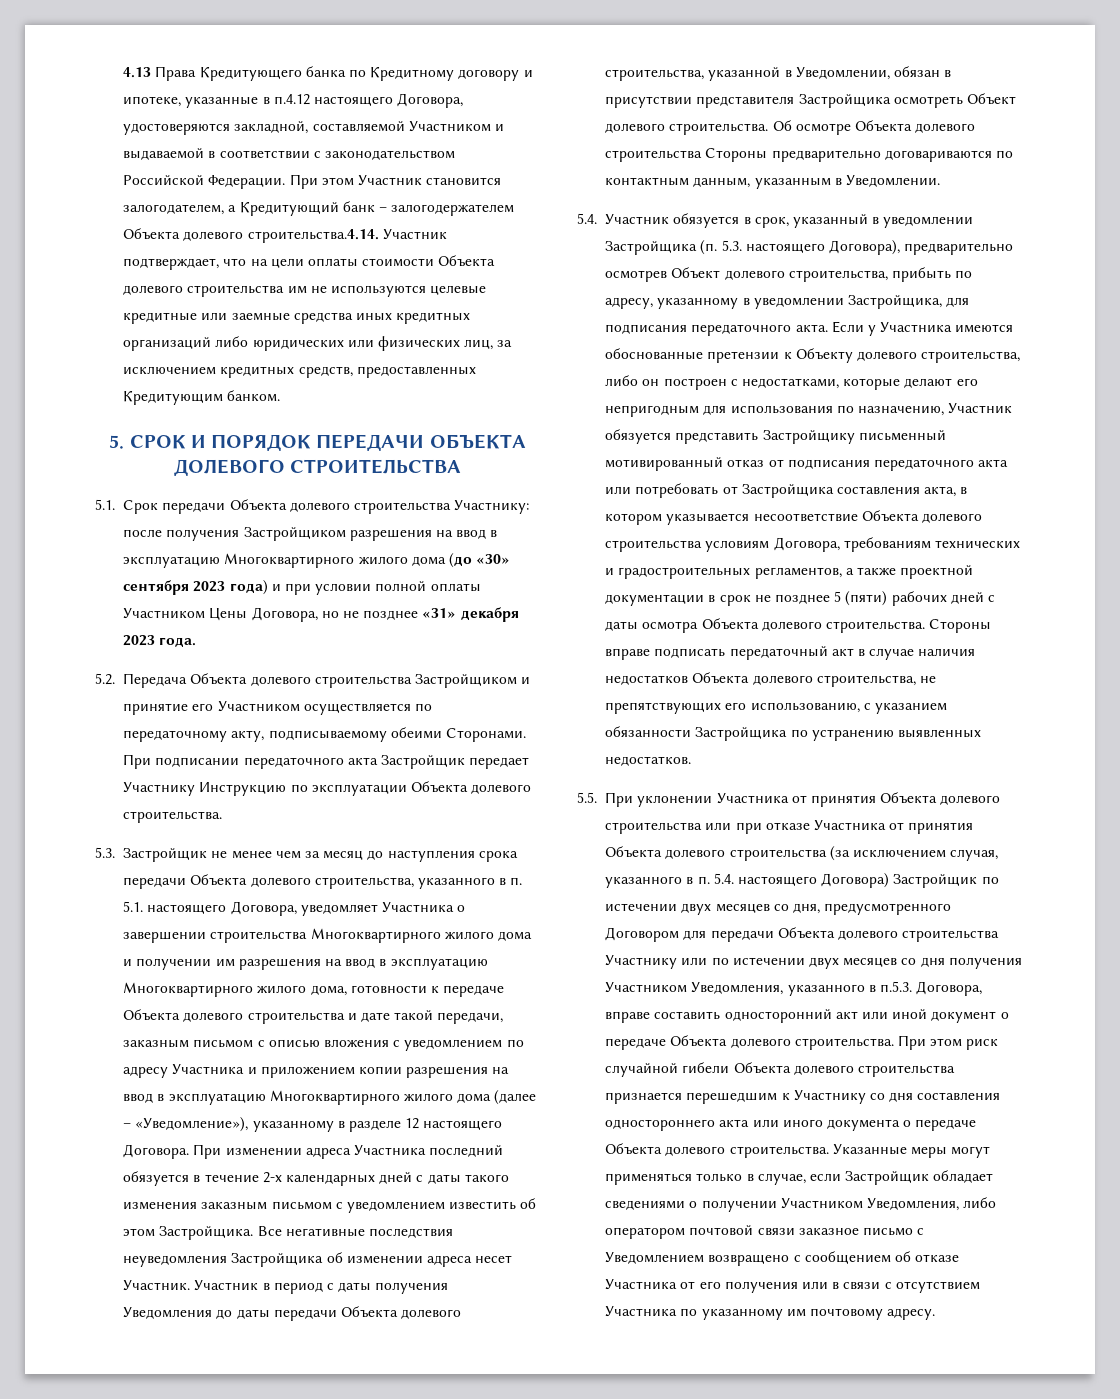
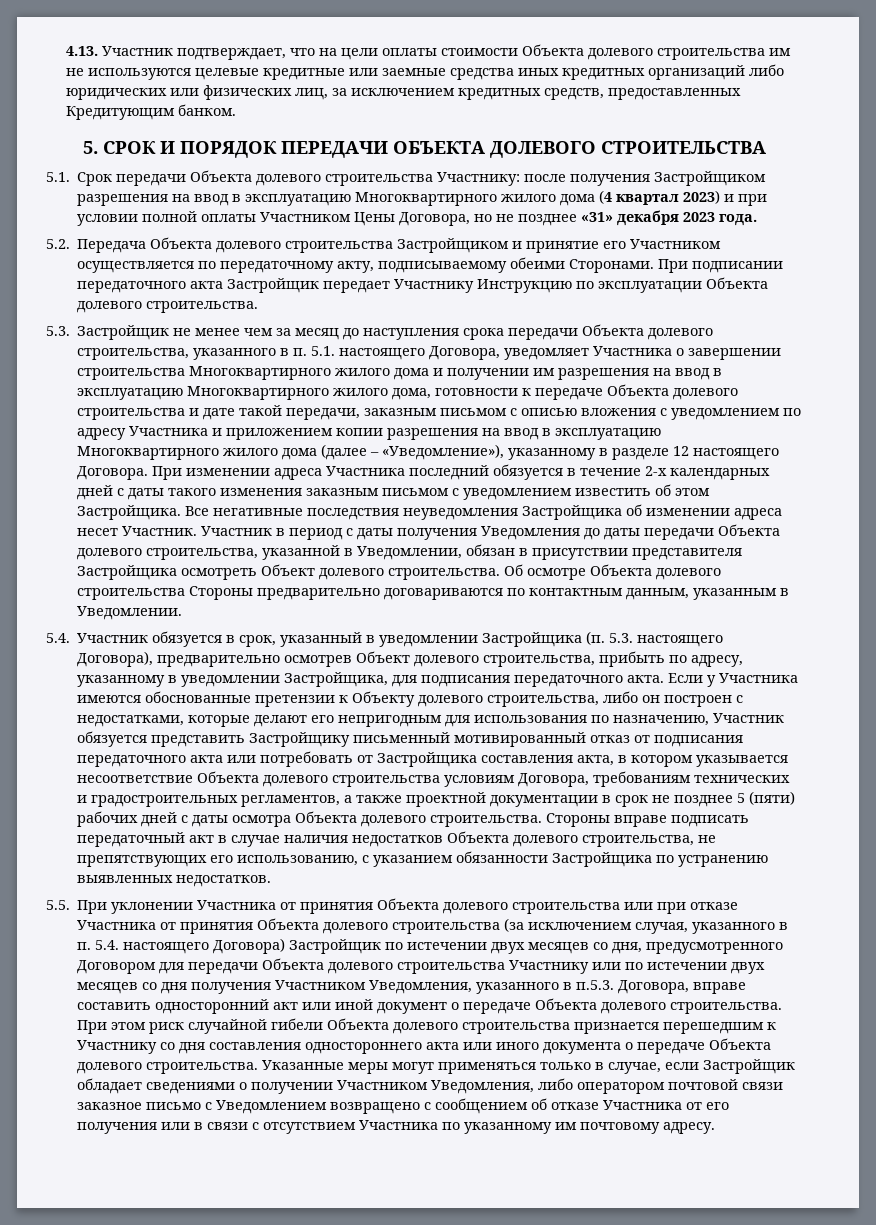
- 4.13 Права Кредитующего банка по Кредитному договору и ипотеке, указанные в п.4.12 настоящего Договора, удостоверяются закладной, составляемой Участником и выдаваемой в соответствии с законодательством Российской Федерации. При этом Участник становится залогодателем, а Кредитующий банк – залогодержателем Объекта долевого строительства.4.14. Участник подтверждает, что на цели оплаты стоимости Объекта долевого строительства им не используются целевые кредитные или заемные средства иных кредитных организаций либо юридических или физических лиц, за исключением кредитных средств, предоставленных Кредитующим банком.
+ 4.13. Участник подтверждает, что на цели оплаты стоимости Объекта долевого строительства им не используются целевые кредитные или заемные средства иных кредитных организаций либо юридических или физических лиц, за исключением кредитных средств, предоставленных Кредитующим банком.
- 5.1. Срок передачи Объекта долевого строительства Участнику: после получения Застройщиком разрешения на ввод в эксплуатацию Многоквартирного жилого дома (до «30» сентября 2023 года) и при условии полной оплаты Участником Цены Договора, но не позднее «31» декабря 2023 года.
+ 5.1. Срок передачи Объекта долевого строительства Участнику: после получения Застройщиком разрешения на ввод в эксплуатацию Многоквартирного жилого дома (4 квартал 2023) и при условии полной оплаты Участником Цены Договора, но не позднее «31» декабря 2023 года.

